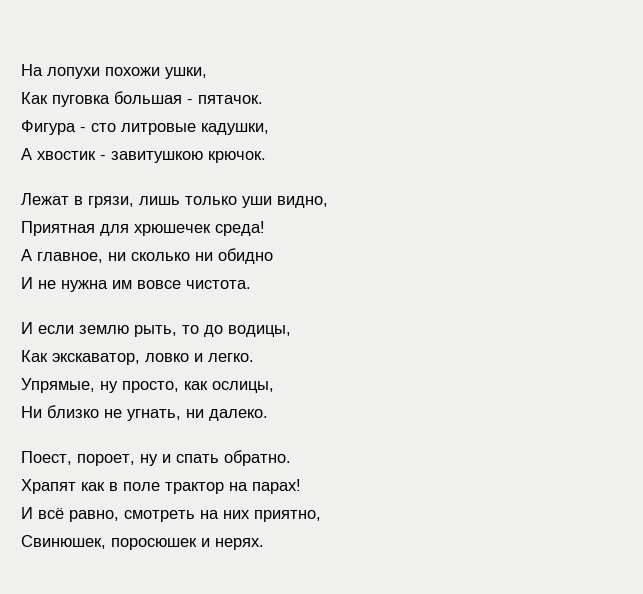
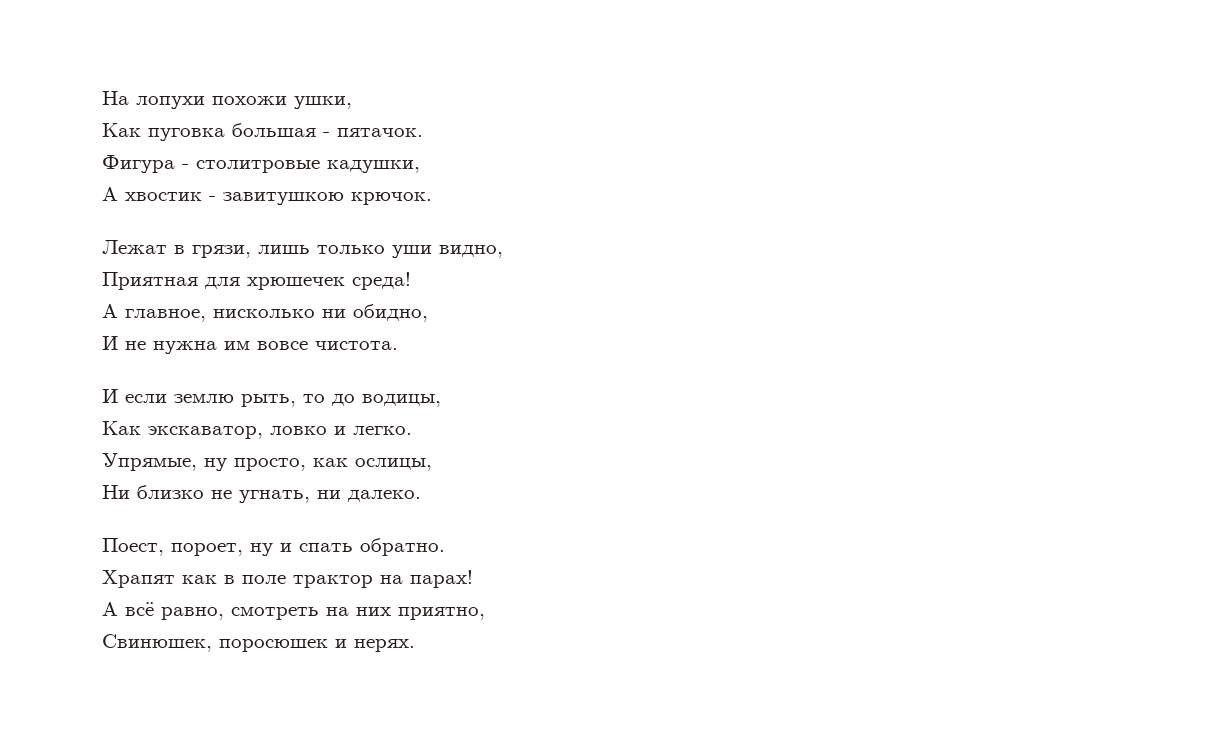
- Фигура - сто литровые кадушки,
+ Фигура - столитровые кадушки,
- А главное, ни сколько ни обидно
+ А главное, нисколько ни обидно,
- И всё равно, смотреть на них приятно,
+ А всё равно, смотреть на них приятно,

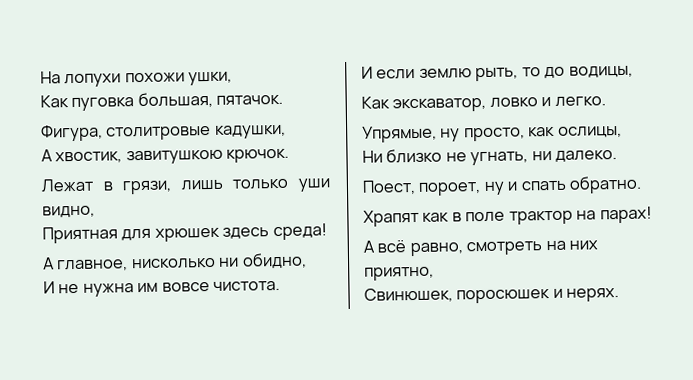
- Как пуговка большая - пятачок.
+ Как пуговка большая, пятачок.
- Фигура - столитровые кадушки,
+ Фигура, столитровые кадушки,
- А хвостик - завитушкою крючок.
+ А хвостик, завитушкою крючок.
- Приятная для хрюшечек среда!
+ Приятная для хрюшек здесь среда!

